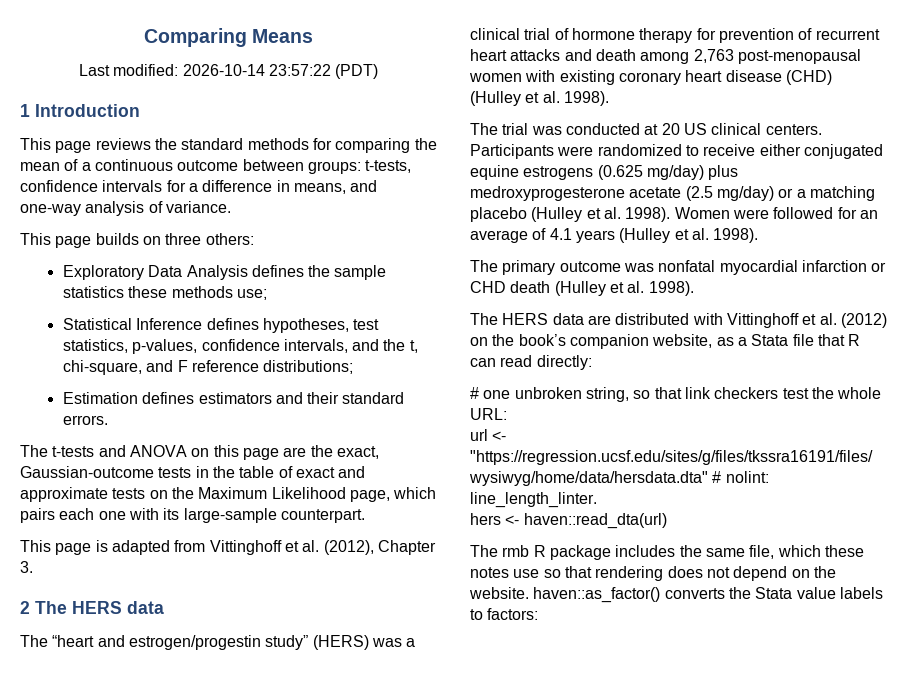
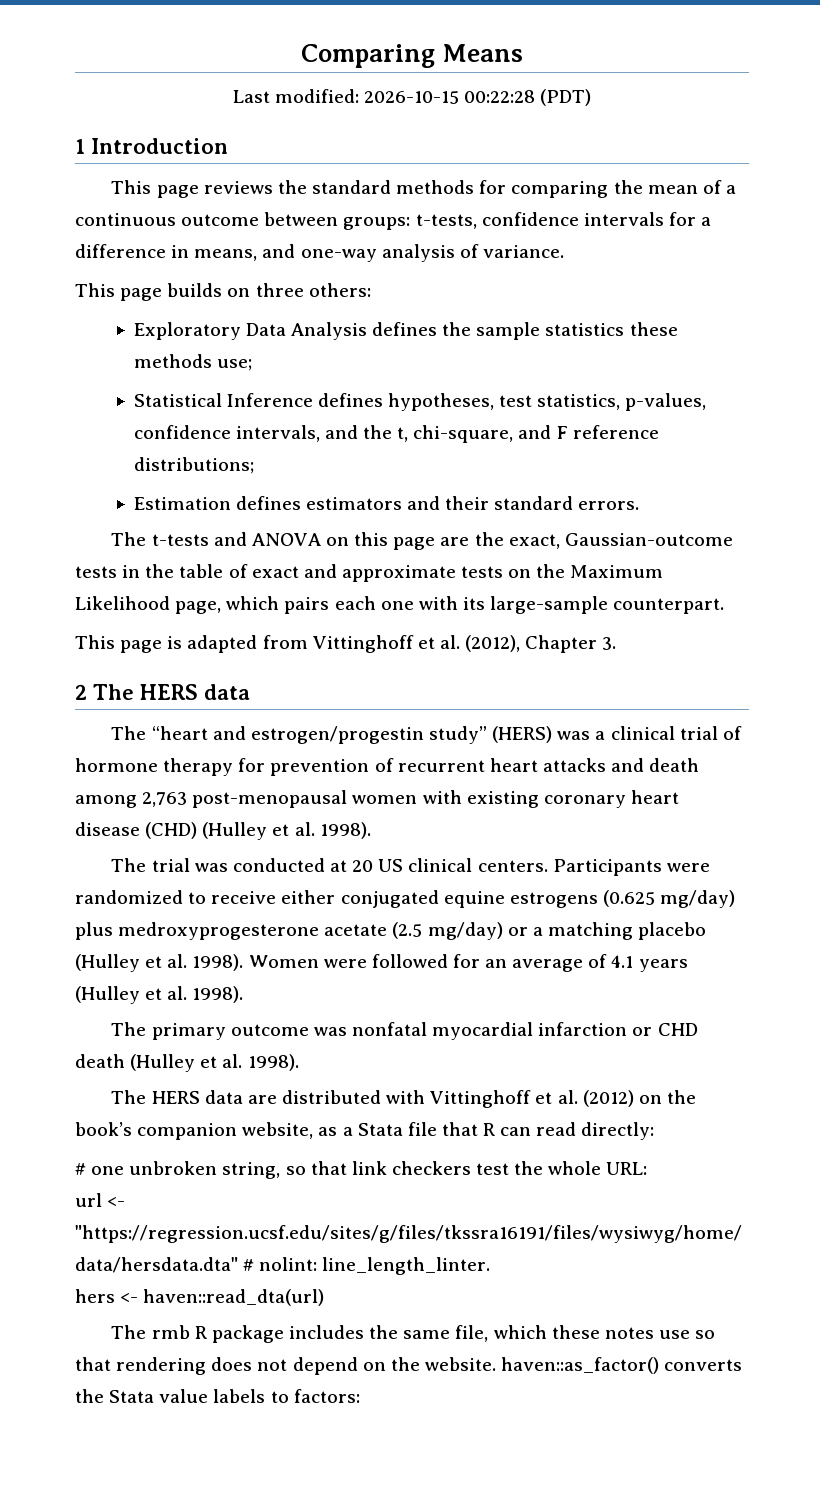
- Last modified: 2026-10-14 23:57:22 (PDT)
+ Last modified: 2026-10-15 00:22:28 (PDT)

